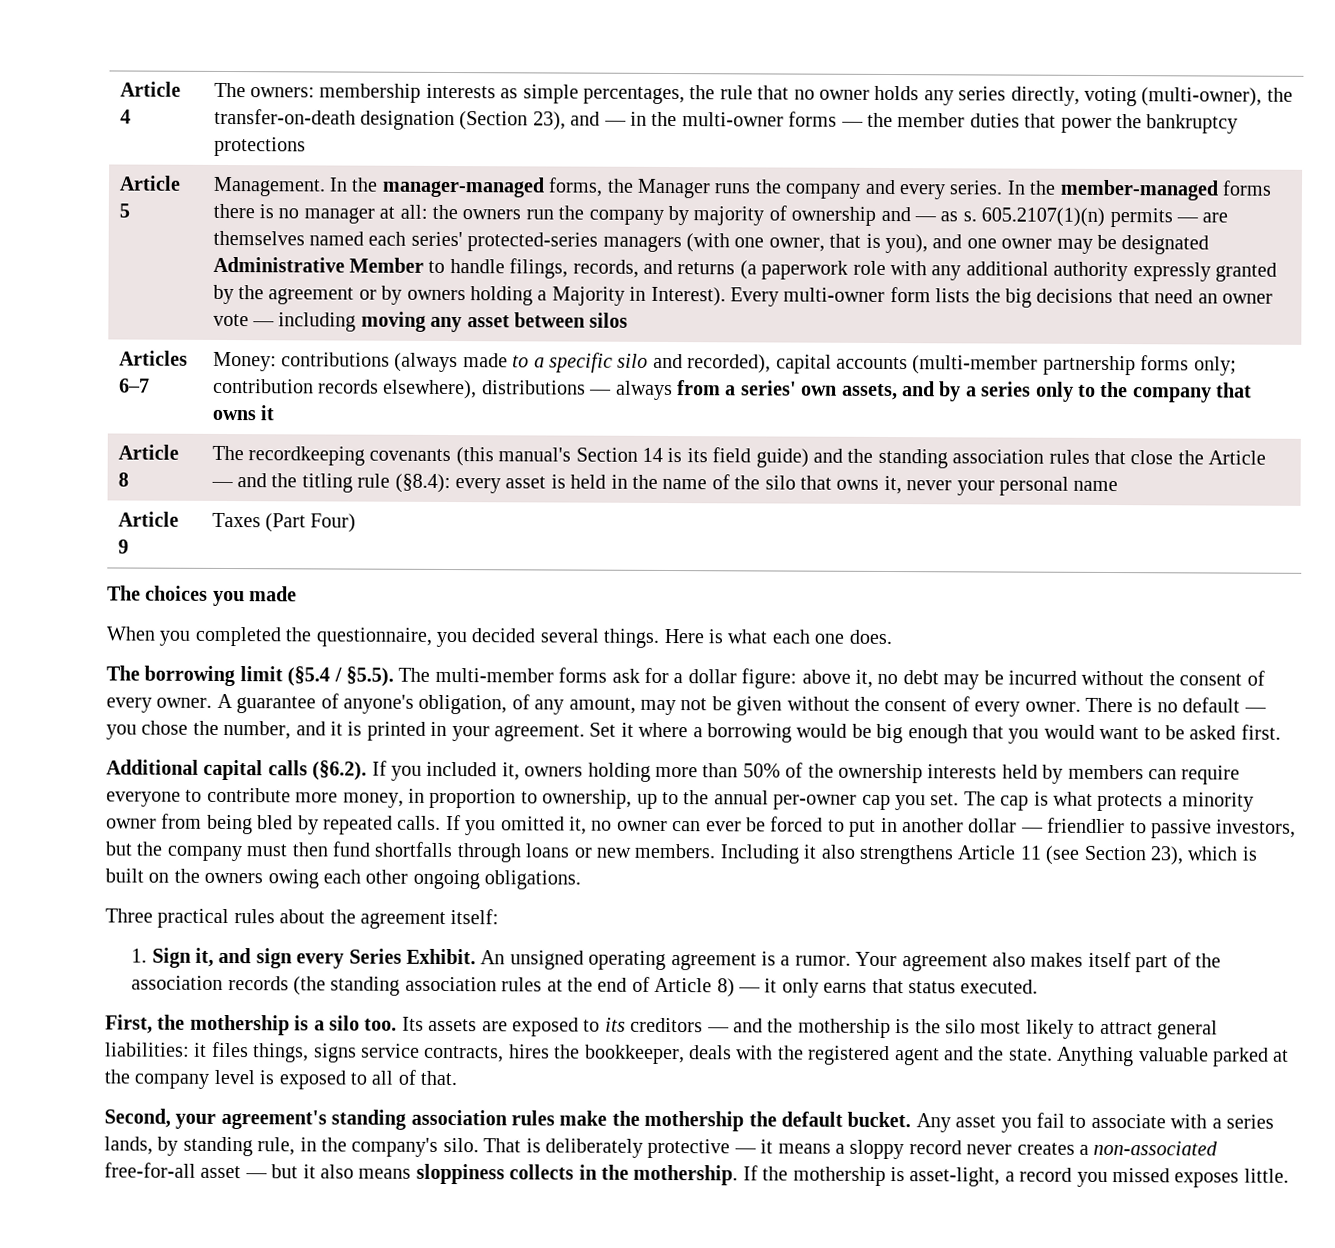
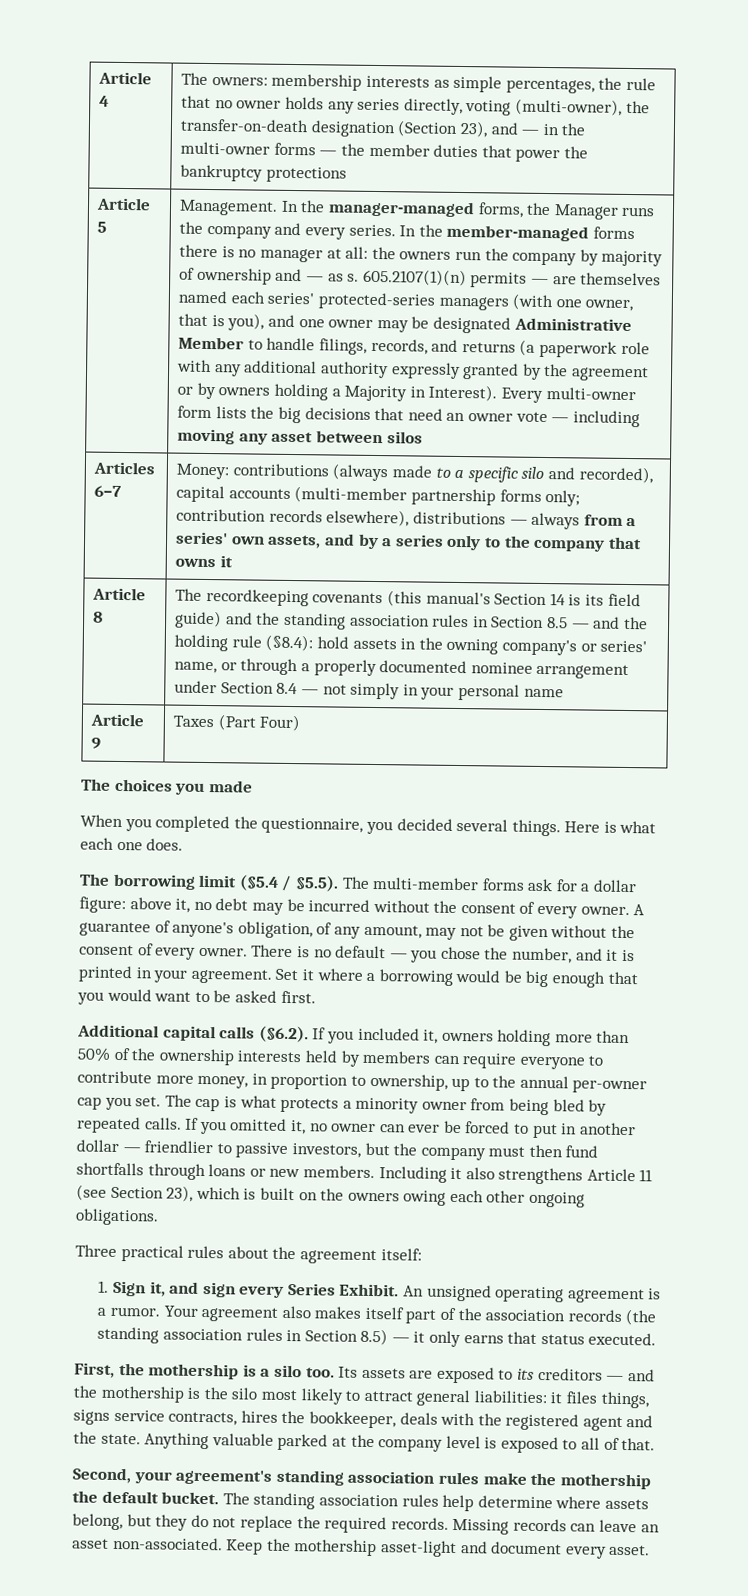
- The recordkeeping covenants (this manual's Section 14 is its field guide) and the standing association rules that close the Article — and the titling rule (§8.4): every asset is held in the name of the silo that owns it, never your personal name
+ The recordkeeping covenants (this manual's Section 14 is its field guide) and the standing association rules in Section 8.5 — and the holding rule (§8.4): hold assets in the owning company's or series' name, or through a properly documented nominee arrangement under Section 8.4 — not simply in your personal name
- Your agreement also makes itself part of the association records (the standing association rules at the end of Article 8) — it only earns that status executed.
+ Your agreement also makes itself part of the association records (the standing association rules in Section 8.5) — it only earns that status executed.
- Any asset you fail to associate with a series lands, by standing rule, in the company's silo. That is deliberately protective — it means a sloppy record never creates a non-associated free-for-all asset — but it also means sloppiness collects in the mothership. If the mothership is asset-light, a record you missed exposes little.
+ The standing association rules help determine where assets belong, but they do not replace the required records. Missing records can leave an asset non-associated. Keep the mothership asset-light and document every asset.

